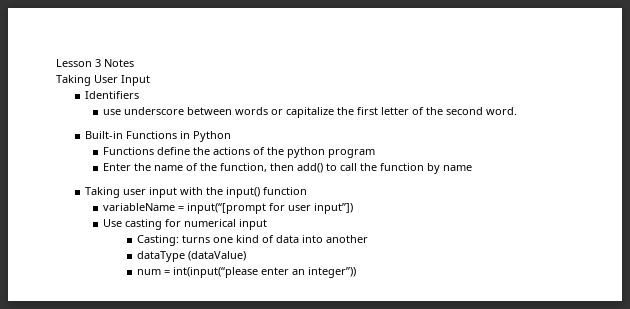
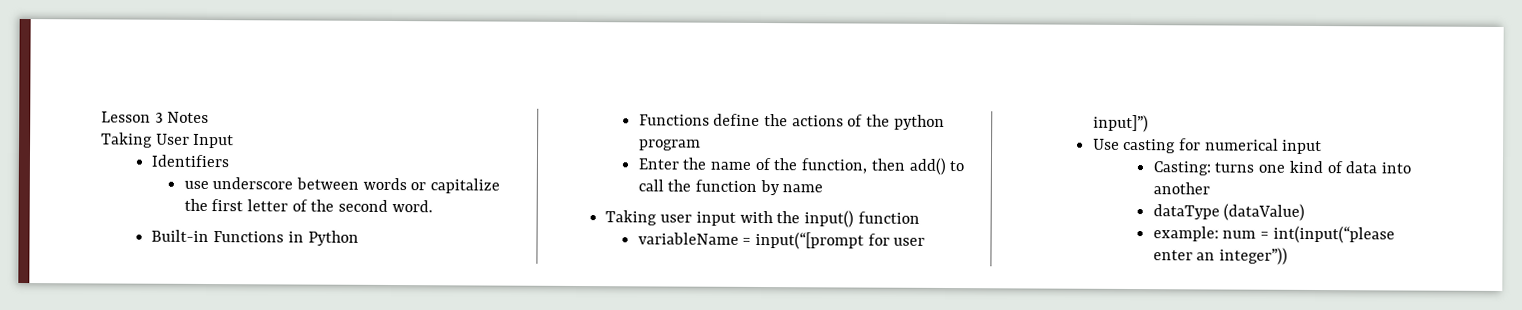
- variableName = input(“[prompt for user input”])
+ variableName = input(“[prompt for user input]”)
- num = int(input(“please enter an integer”))
+ example: num = int(input(“please enter an integer”))

